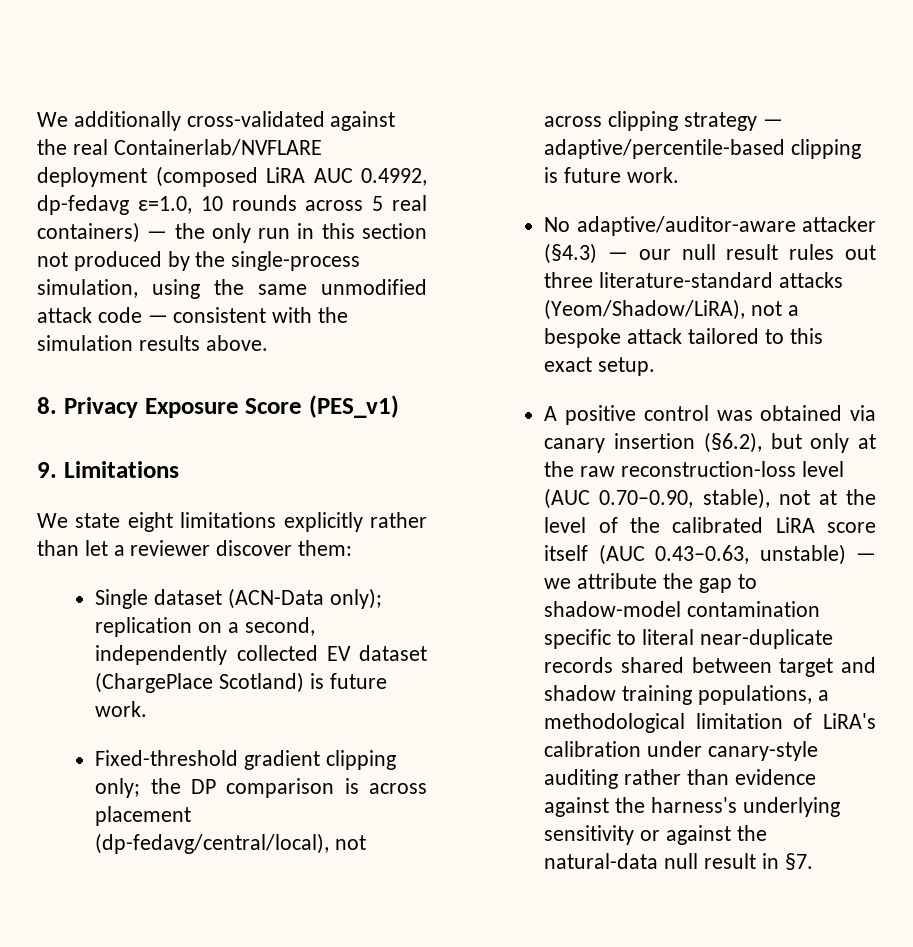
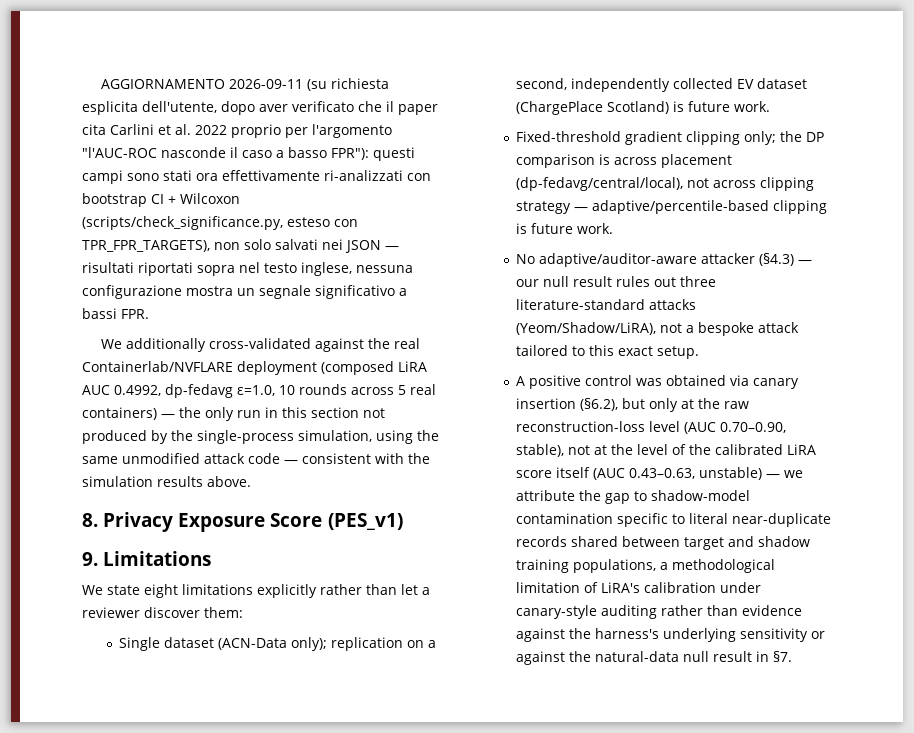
+ AGGIORNAMENTO 2026-09-11 (su richiesta esplicita dell'utente, dopo aver verificato che il paper cita Carlini et al. 2022 proprio per l'argomento "l'AUC-ROC nasconde il caso a basso FPR"): questi campi sono stati ora effettivamente ri-analizzati con bootstrap CI + Wilcoxon (scripts/check_significance.py, esteso con TPR_FPR_TARGETS), non solo salvati nei JSON — risultati riportati sopra nel testo inglese, nessuna configurazione mostra un segnale significativo a bassi FPR.

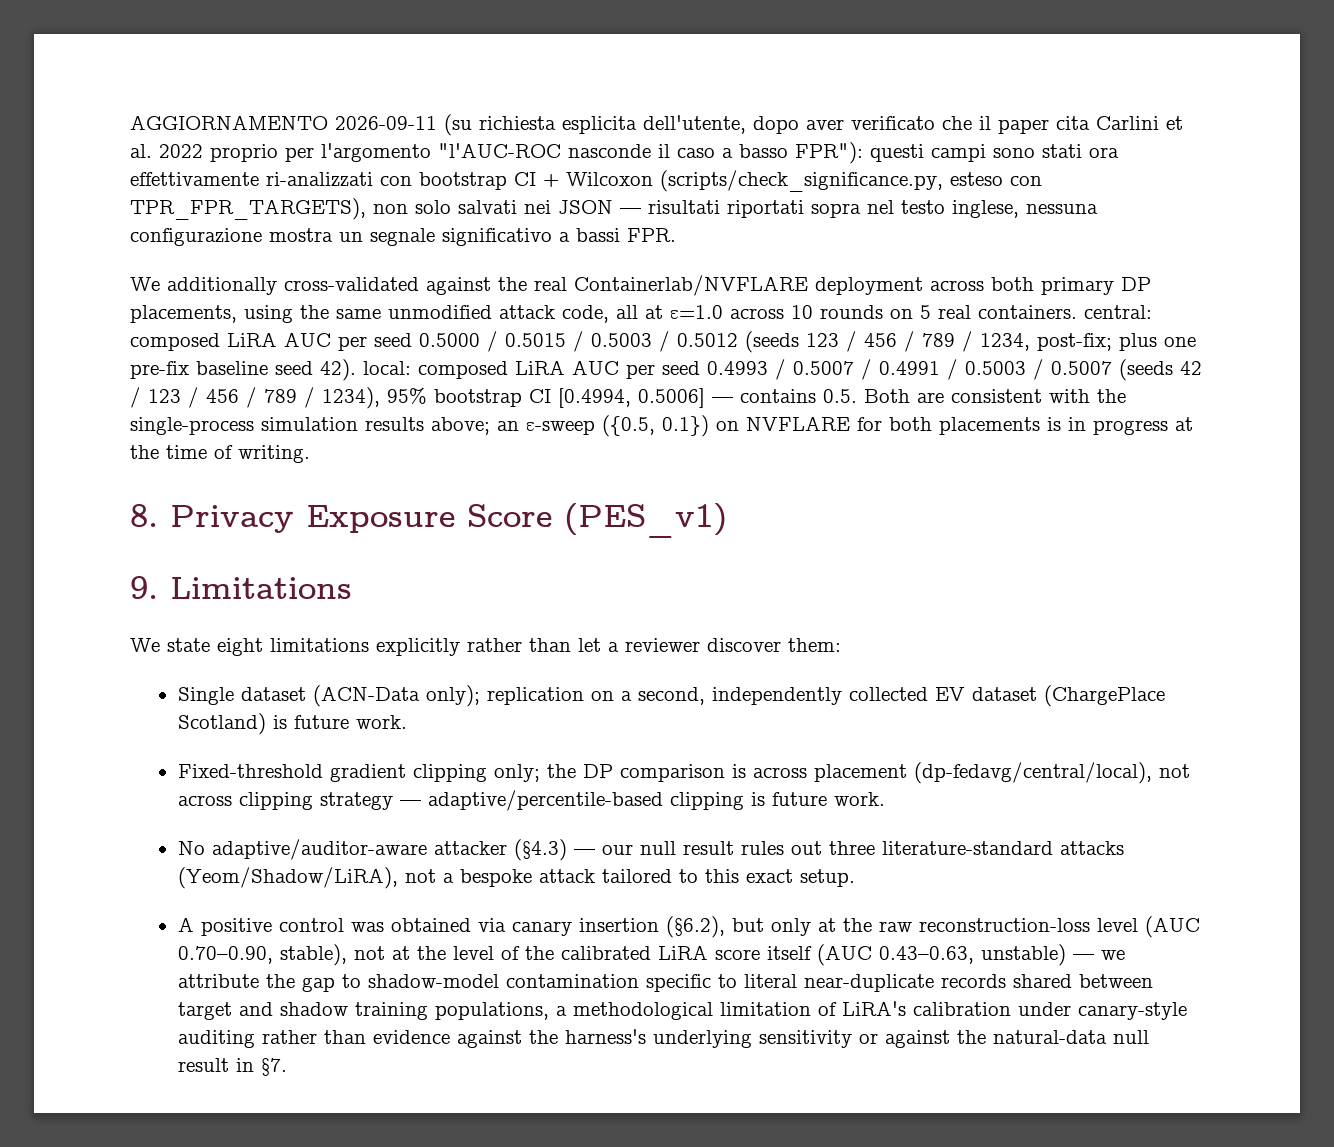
- We additionally cross-validated against the real Containerlab/NVFLARE deployment (composed LiRA AUC 0.4992, dp-fedavg ε=1.0, 10 rounds across 5 real containers) — the only run in this section not produced by the single-process simulation, using the same unmodified attack code — consistent with the simulation results above.
+ We additionally cross-validated against the real Containerlab/NVFLARE deployment across both primary DP placements, using the same unmodified attack code, all at ε=1.0 across 10 rounds on 5 real containers. central: composed LiRA AUC per seed 0.5000 / 0.5015 / 0.5003 / 0.5012 (seeds 123 / 456 / 789 / 1234, post-fix; plus one pre-fix baseline seed 42). local: composed LiRA AUC per seed 0.4993 / 0.5007 / 0.4991 / 0.5003 / 0.5007 (seeds 42 / 123 / 456 / 789 / 1234), 95% bootstrap CI [0.4994, 0.5006] — contains 0.5. Both are consistent with the single-process simulation results above; an ε-sweep ({0.5, 0.1}) on NVFLARE for both placements is in progress at the time of writing.

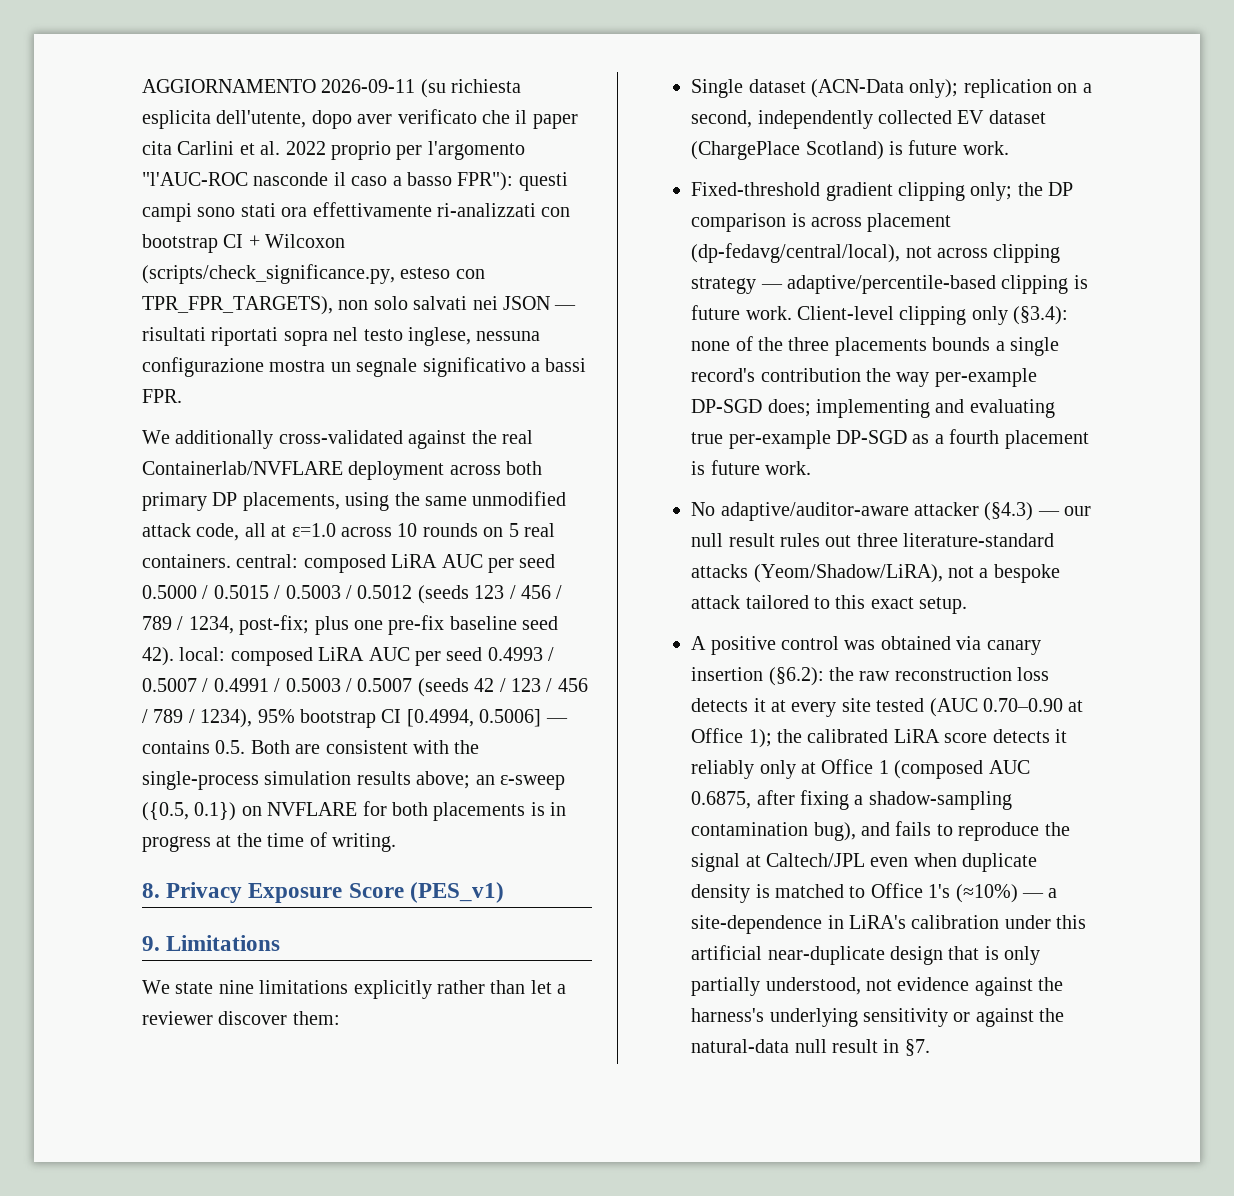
- We state eight limitations explicitly rather than let a reviewer discover them:
+ We state nine limitations explicitly rather than let a reviewer discover them:
+ Client-level clipping only (§3.4): none of the three placements bounds a single record's contribution the way per-example DP-SGD does; implementing and evaluating true per-example DP-SGD as a fourth placement is future work.
- A positive control was obtained via canary insertion (§6.2), but only at the raw reconstruction-loss level (AUC 0.70–0.90, stable), not at the level of the calibrated LiRA score itself (AUC 0.43–0.63, unstable) — we attribute the gap to shadow-model contamination specific to literal near-duplicate records shared between target and shadow training populations, a methodological limitation of LiRA's calibration under canary-style auditing rather than evidence against the harness's underlying sensitivity or against the natural-data null result in §7.
+ A positive control was obtained via canary insertion (§6.2): the raw reconstruction loss detects it at every site tested (AUC 0.70–0.90 at Office 1); the calibrated LiRA score detects it reliably only at Office 1 (composed AUC 0.6875, after fixing a shadow-sampling contamination bug), and fails to reproduce the signal at Caltech/JPL even when duplicate density is matched to Office 1's (≈10%) — a site-dependence in LiRA's calibration under this artificial near-duplicate design that is only partially understood, not evidence against the harness's underlying sensitivity or against the natural-data null result in §7.

